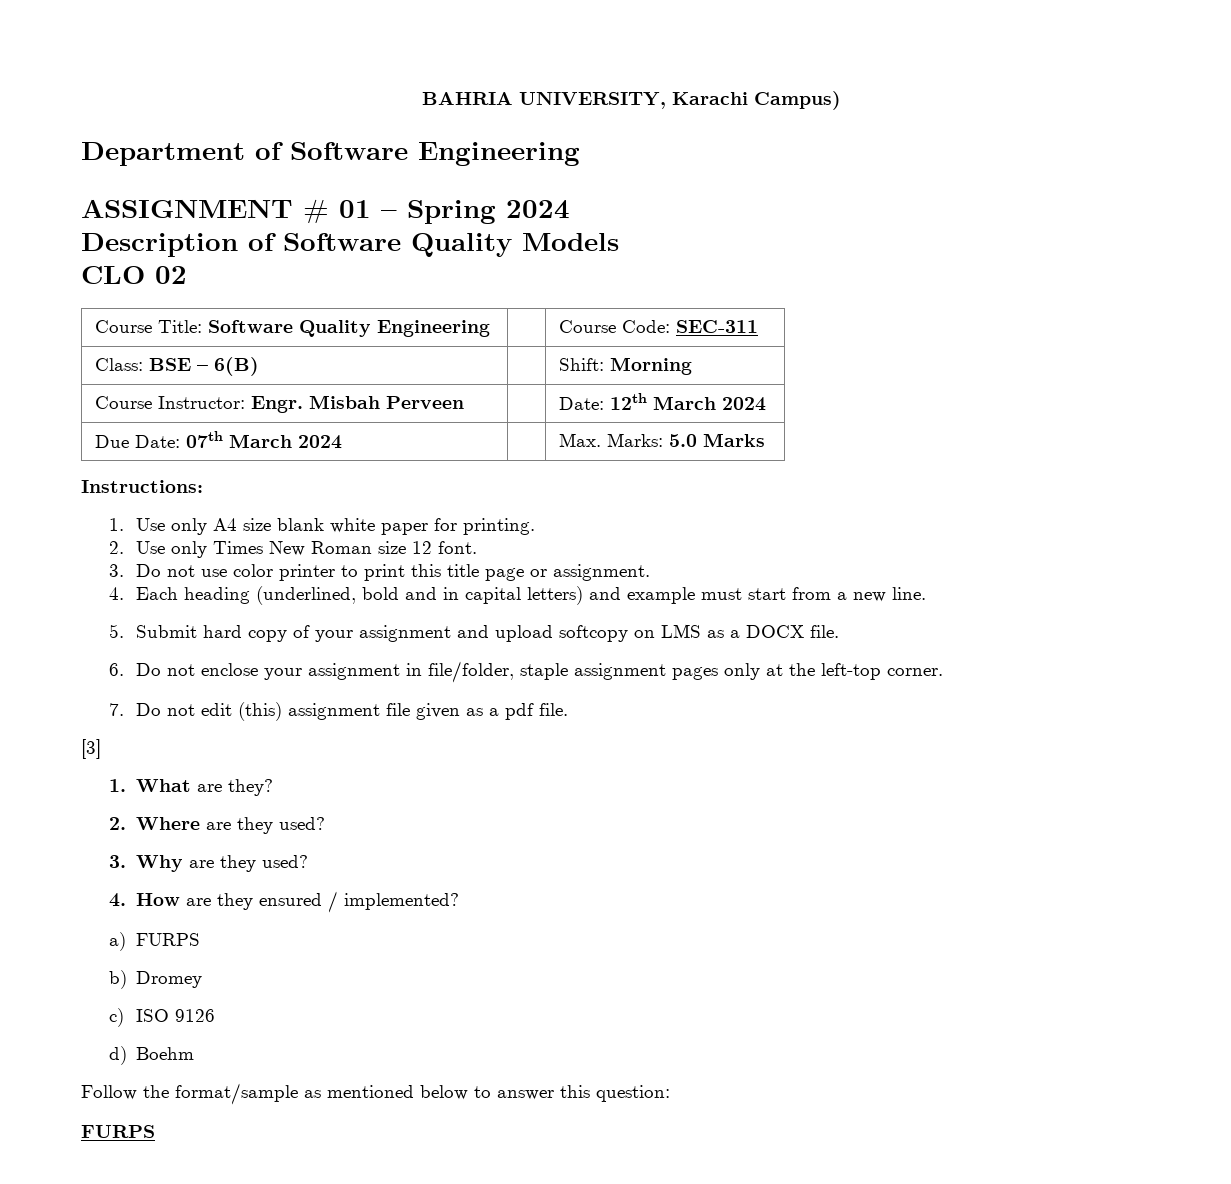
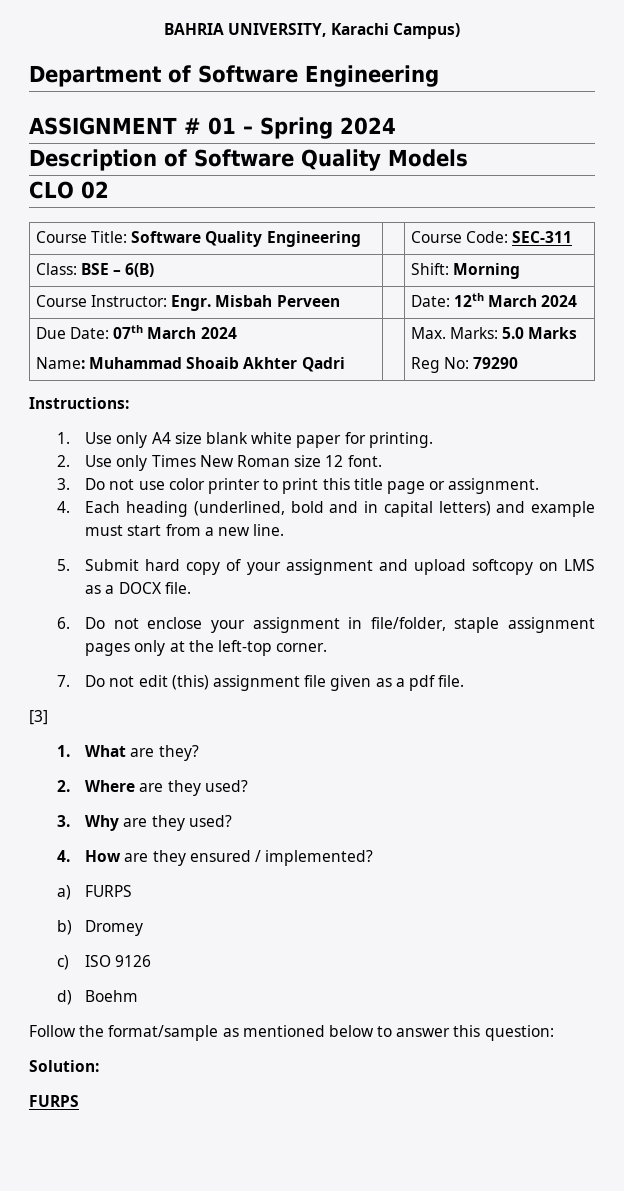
- Due Date: 07th March 2024 | | Max. Marks: 5.0 Marks
+ Due Date: 07th March 2024
+ Name: Muhammad Shoaib Akhter Qadri | | Max. Marks: 5.0 Marks
+ Reg No: 79290
+ Solution:

